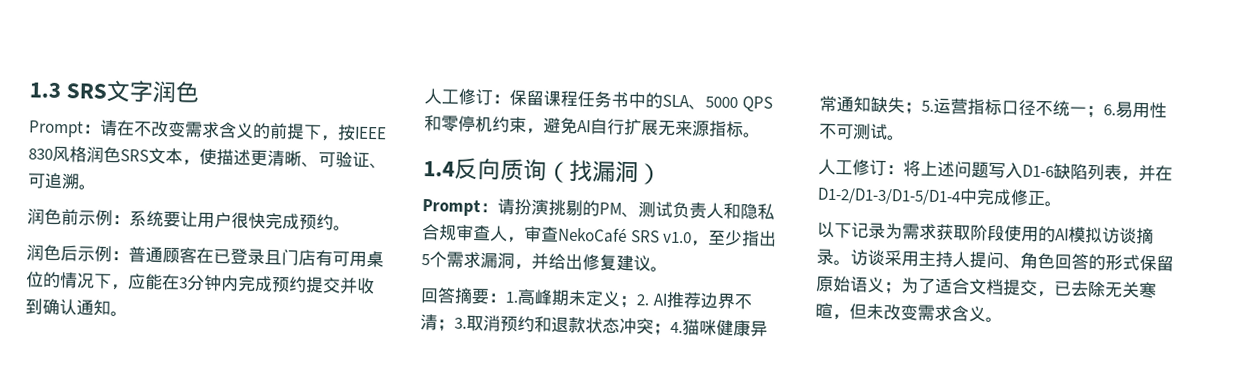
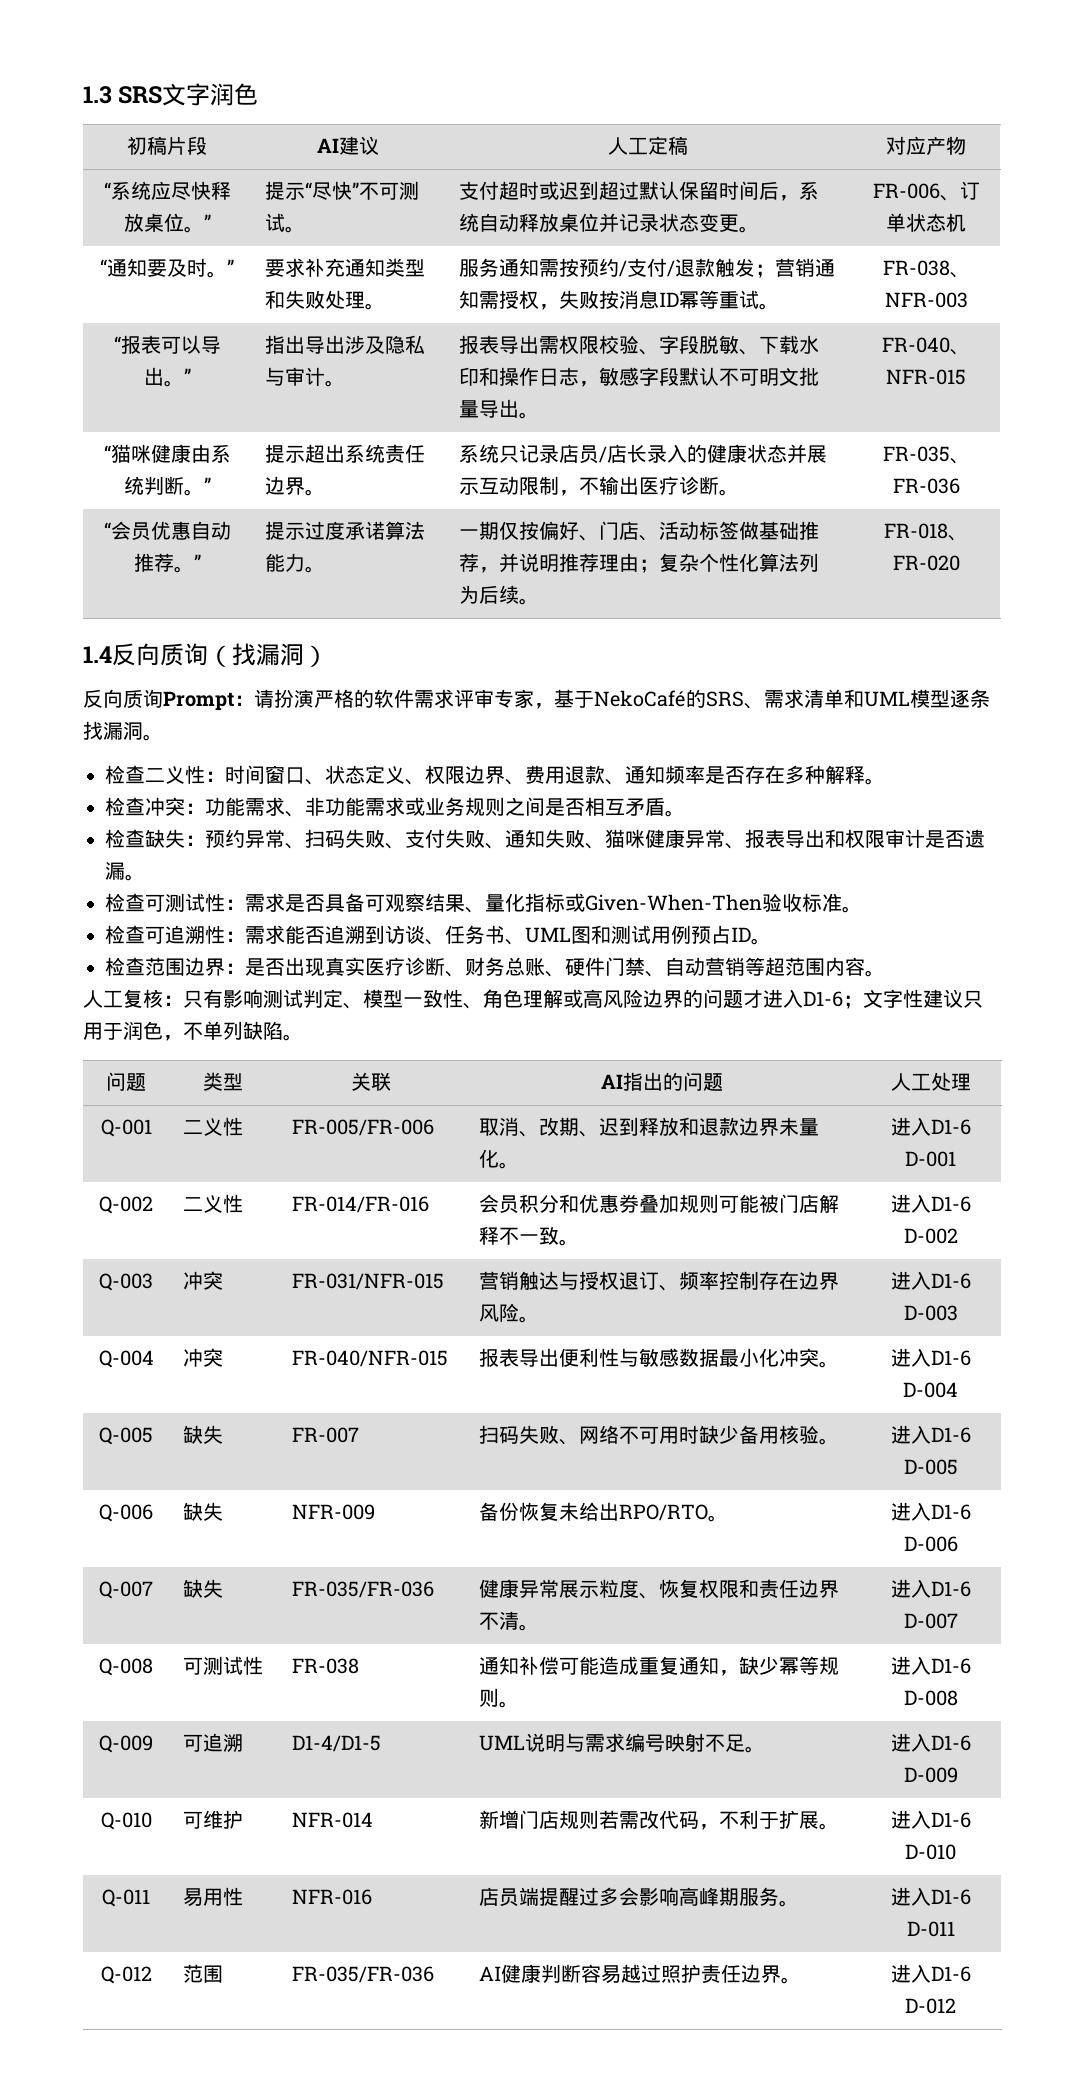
- Prompt：请在不改变需求含义的前提下，按IEEE 830风格润色SRS文本，使描述更清晰、可验证、可追溯。
- 润色前示例：系统要让用户很快完成预约。
- 润色后示例：普通顾客在已登录且门店有可用桌位的情况下，应能在3分钟内完成预约提交并收到确认通知。
- 人工修订：保留课程任务书中的SLA、5000 QPS和零停机约束，避免AI自行扩展无来源指标。
+ 初稿片段 | AI建议 | 人工定稿 | 对应产物
+ “系统应尽快释放桌位。” | 提示“尽快”不可测试。 | 支付超时或迟到超过默认保留时间后，系统自动释放桌位并记录状态变更。 | FR-006、订单状态机
+ “通知要及时。” | 要求补充通知类型和失败处理。 | 服务通知需按预约/支付/退款触发；营销通知需授权，失败按消息ID幂等重试。 | FR-038、NFR-003
+ “报表可以导出。” | 指出导出涉及隐私与审计。 | 报表导出需权限校验、字段脱敏、下载水印和操作日志，敏感字段默认不可明文批量导出。 | FR-040、NFR-015
+ “猫咪健康由系统判断。” | 提示超出系统责任边界。 | 系统只记录店员/店长录入的健康状态并展示互动限制，不输出医疗诊断。 | FR-035、FR-036
+ “会员优惠自动推荐。” | 提示过度承诺算法能力。 | 一期仅按偏好、门店、活动标签做基础推荐，并说明推荐理由；复杂个性化算法列为后续。 | FR-018、FR-020
- Prompt：请扮演挑剔的PM、测试负责人和隐私合规审查人，审查NekoCafé SRS v1.0，至少指出5个需求漏洞，并给出修复建议。
- 回答摘要：1.高峰期未定义；2. AI推荐边界不清；3.取消预约和退款状态冲突；4.猫咪健康异常通知缺失；5.运营指标口径不统一；6.易用性不可测试。
- 人工修订：将上述问题写入D1-6缺陷列表，并在D1-2/D1-3/D1-5/D1-4中完成修正。
- 以下记录为需求获取阶段使用的AI模拟访谈摘录。访谈采用主持人提问、角色回答的形式保留原始语义；为了适合文档提交，已去除无关寒暄，但未改变需求含义。
+ 反向质询Prompt：请扮演严格的软件需求评审专家，基于NekoCafé的SRS、需求清单和UML模型逐条找漏洞。
+ 检查二义性：时间窗口、状态定义、权限边界、费用退款、通知频率是否存在多种解释。
+ 检查冲突：功能需求、非功能需求或业务规则之间是否相互矛盾。
+ 检查缺失：预约异常、扫码失败、支付失败、通知失败、猫咪健康异常、报表导出和权限审计是否遗漏。
+ 检查可测试性：需求是否具备可观察结果、量化指标或Given-When-Then验收标准。
+ 检查可追溯性：需求能否追溯到访谈、任务书、UML图和测试用例预占ID。
+ 检查范围边界：是否出现真实医疗诊断、财务总账、硬件门禁、自动营销等超范围内容。
+ 人工复核：只有影响测试判定、模型一致性、角色理解或高风险边界的问题才进入D1-6；文字性建议只用于润色，不单列缺陷。
+ 问题 | 类型 | 关联 | AI指出的问题 | 人工处理
+ Q-001 | 二义性 | FR-005/FR-006 | 取消、改期、迟到释放和退款边界未量化。 | 进入D1-6 D-001
+ Q-002 | 二义性 | FR-014/FR-016 | 会员积分和优惠券叠加规则可能被门店解释不一致。 | 进入D1-6 D-002
+ Q-003 | 冲突 | FR-031/NFR-015 | 营销触达与授权退订、频率控制存在边界风险。 | 进入D1-6 D-003
+ Q-004 | 冲突 | FR-040/NFR-015 | 报表导出便利性与敏感数据最小化冲突。 | 进入D1-6 D-004
+ Q-005 | 缺失 | FR-007 | 扫码失败、网络不可用时缺少备用核验。 | 进入D1-6 D-005
+ Q-006 | 缺失 | NFR-009 | 备份恢复未给出RPO/RTO。 | 进入D1-6 D-006
+ Q-007 | 缺失 | FR-035/FR-036 | 健康异常展示粒度、恢复权限和责任边界不清。 | 进入D1-6 D-007
+ Q-008 | 可测试性 | FR-038 | 通知补偿可能造成重复通知，缺少幂等规则。 | 进入D1-6 D-008
+ Q-009 | 可追溯 | D1-4/D1-5 | UML说明与需求编号映射不足。 | 进入D1-6 D-009
+ Q-010 | 可维护 | NFR-014 | 新增门店规则若需改代码，不利于扩展。 | 进入D1-6 D-010
+ Q-011 | 易用性 | NFR-016 | 店员端提醒过多会影响高峰期服务。 | 进入D1-6 D-011
+ Q-012 | 范围 | FR-035/FR-036 | AI健康判断容易越过照护责任边界。 | 进入D1-6 D-012

